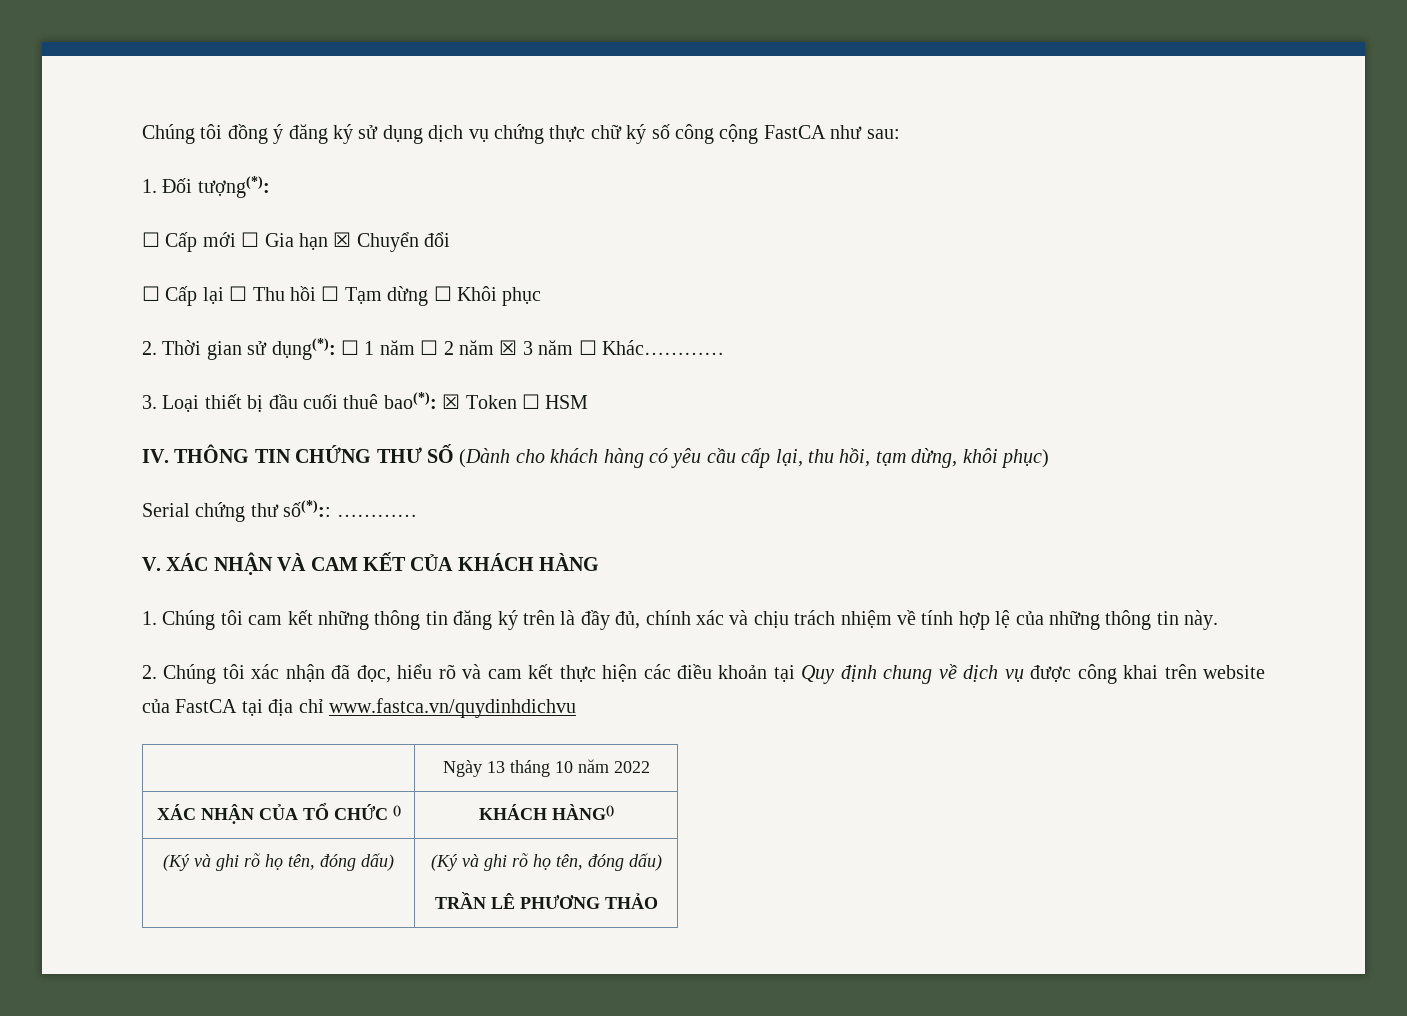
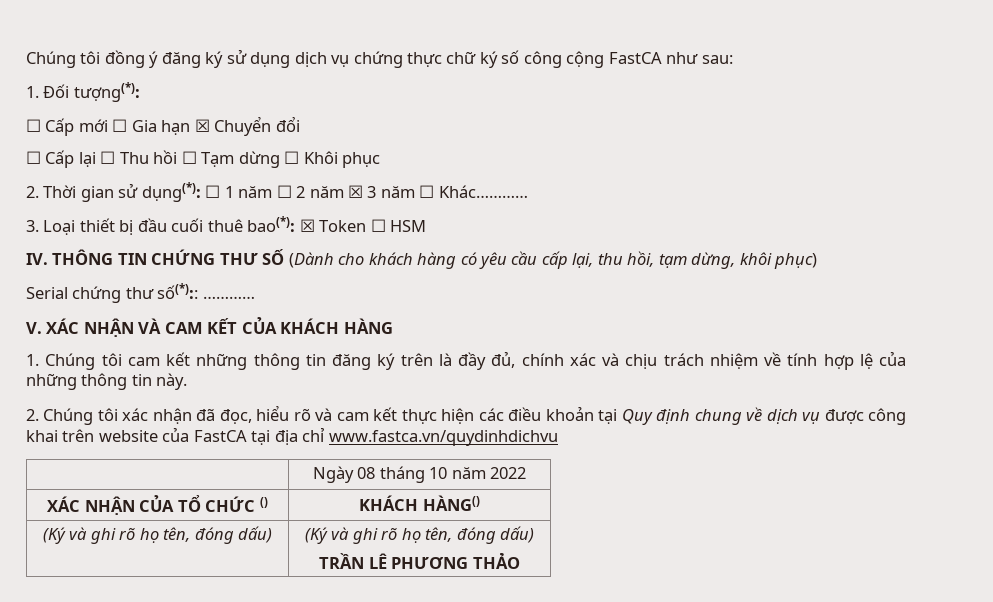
- | Ngày 13 tháng 10 năm 2022
+ | Ngày 08 tháng 10 năm 2022

